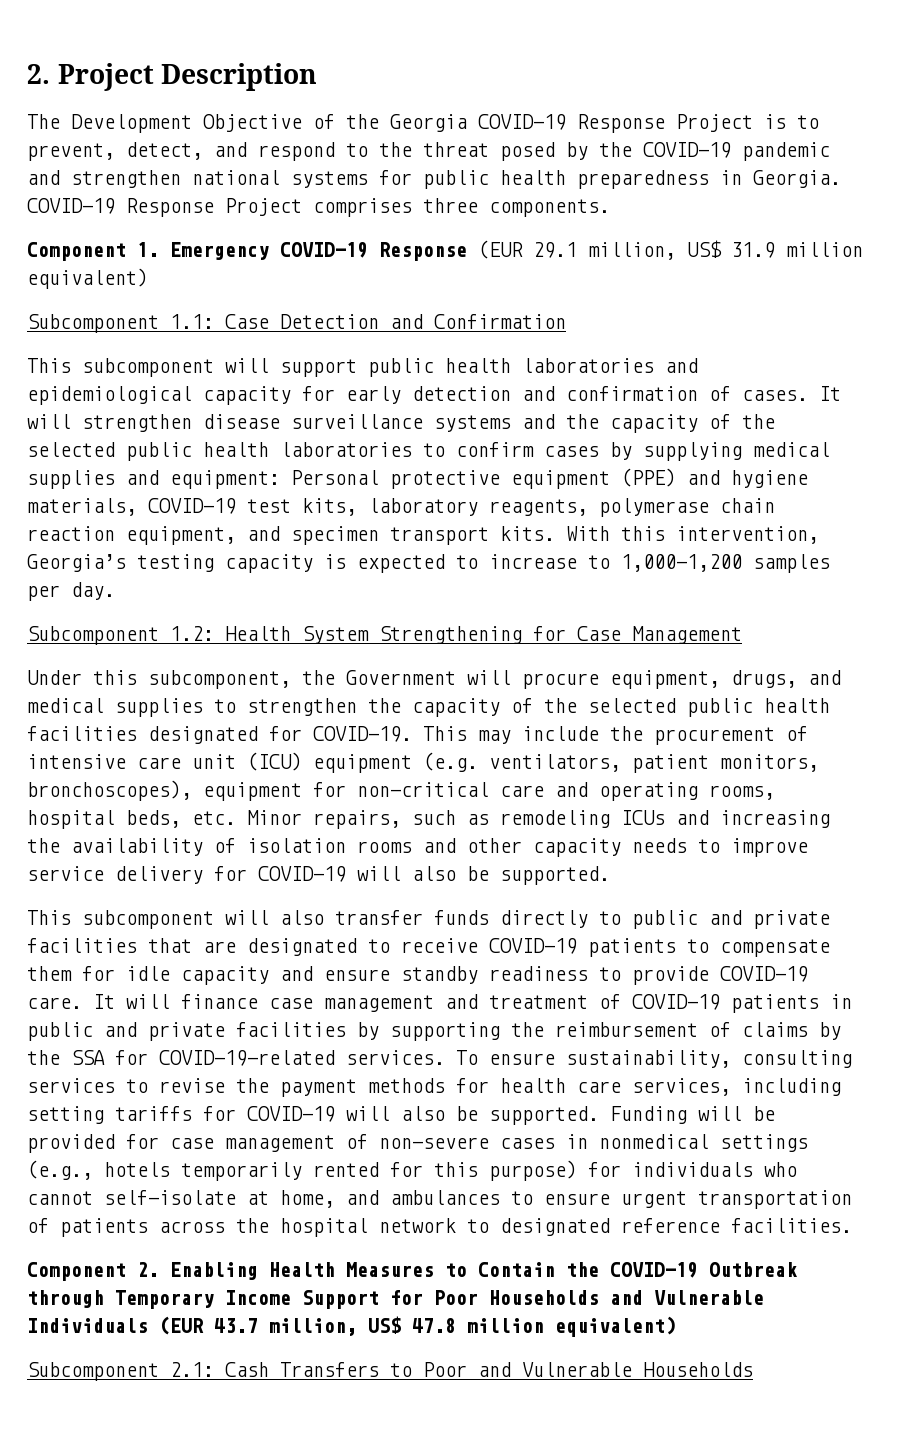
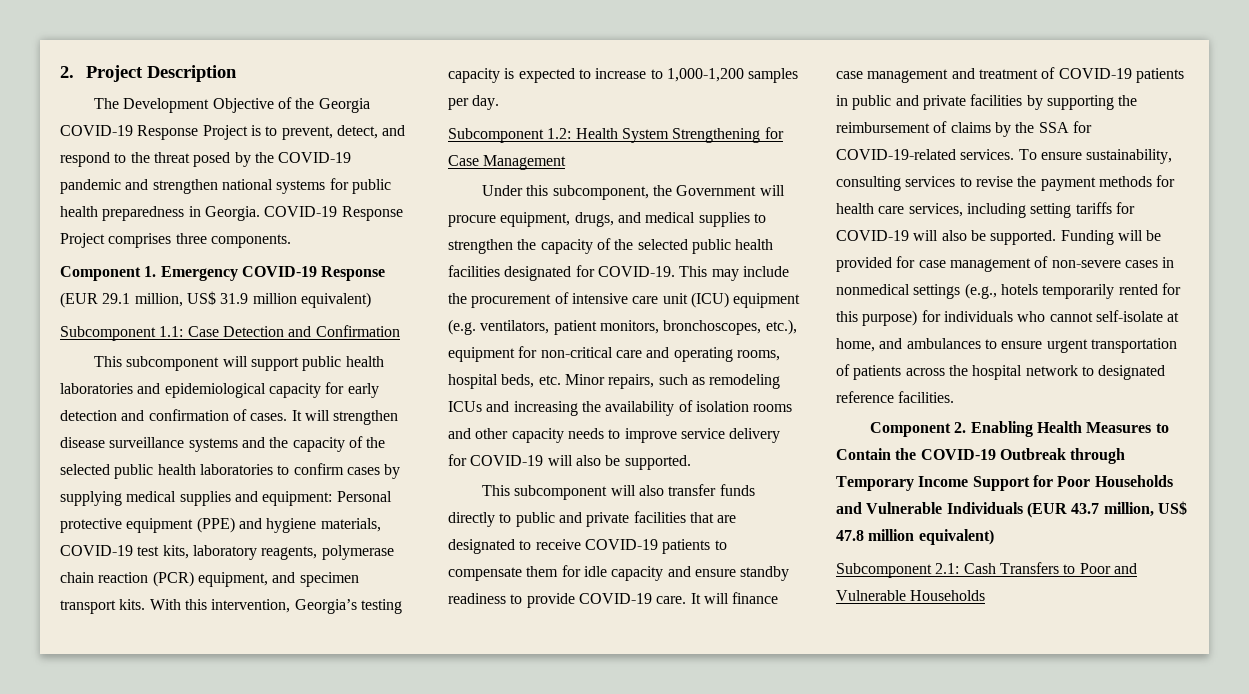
- It will strengthen disease surveillance systems and the capacity of the selected public health laboratories to confirm cases by supplying medical supplies and equipment: Personal protective equipment (PPE) and hygiene materials, COVID-19 test kits, laboratory reagents, polymerase chain reaction equipment, and specimen transport kits.
+ It will strengthen disease surveillance systems and the capacity of the selected public health laboratories to confirm cases by supplying medical supplies and equipment: Personal protective equipment (PPE) and hygiene materials, COVID-19 test kits, laboratory reagents, polymerase chain reaction (PCR) equipment, and specimen transport kits.
- This may include the procurement of intensive care unit (ICU) equipment (e.g. ventilators, patient monitors, bronchoscopes), equipment for non-critical care and operating rooms, hospital beds, etc. Minor repairs, such as remodeling ICUs and increasing the availability of isolation rooms and other capacity needs to improve service delivery for COVID-19 will also be supported.
+ This may include the procurement of intensive care unit (ICU) equipment (e.g. ventilators, patient monitors, bronchoscopes, etc.), equipment for non-critical care and operating rooms, hospital beds, etc. Minor repairs, such as remodeling ICUs and increasing the availability of isolation rooms and other capacity needs to improve service delivery for COVID-19 will also be supported.

